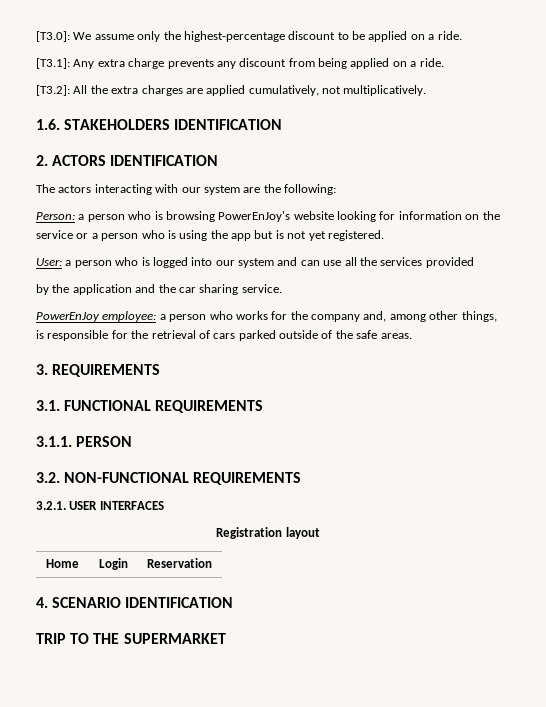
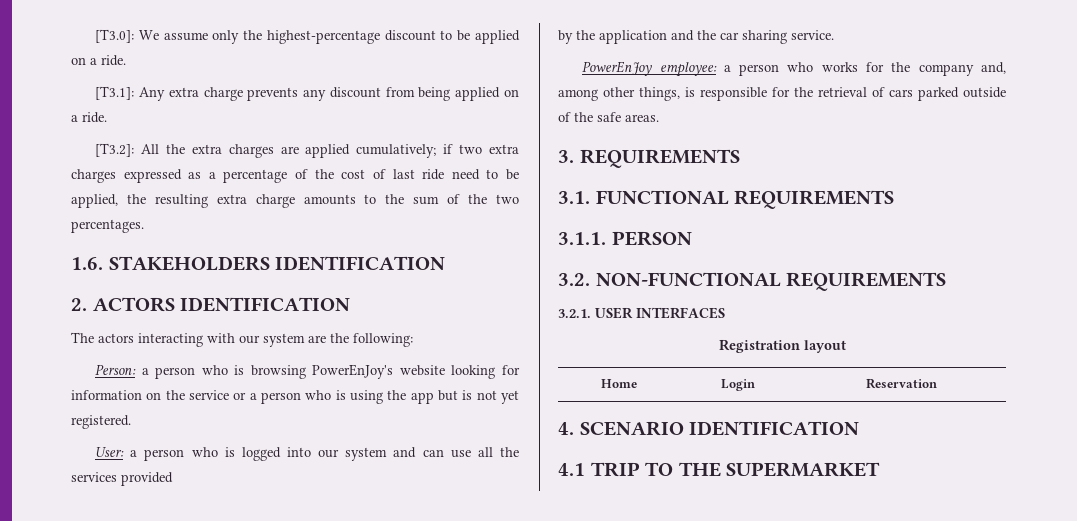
- [T3.2]: All the extra charges are applied cumulatively, not multiplicatively.
+ [T3.2]: All the extra charges are applied cumulatively; if two extra charges expressed as a percentage of the cost of last ride need to be applied, the resulting extra charge amounts to the sum of the two percentages.
- TRIP TO THE SUPERMARKET
+ 4.1 TRIP TO THE SUPERMARKET

